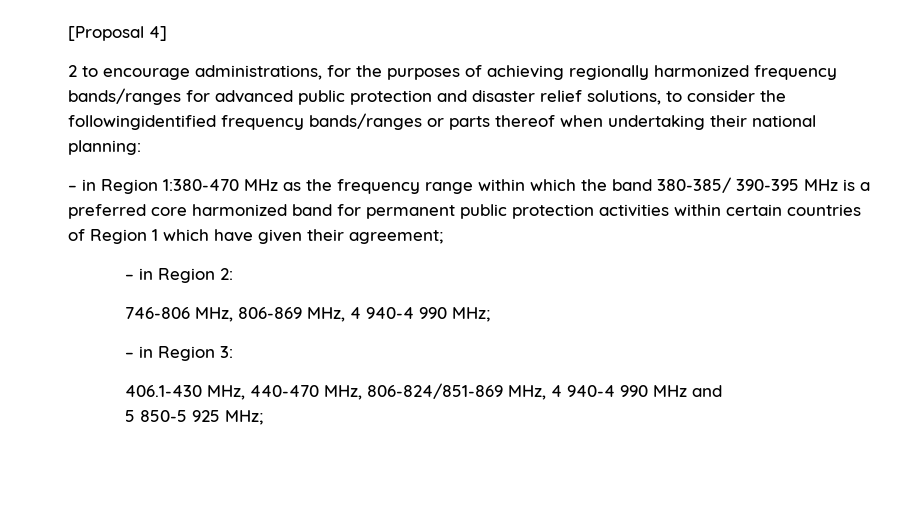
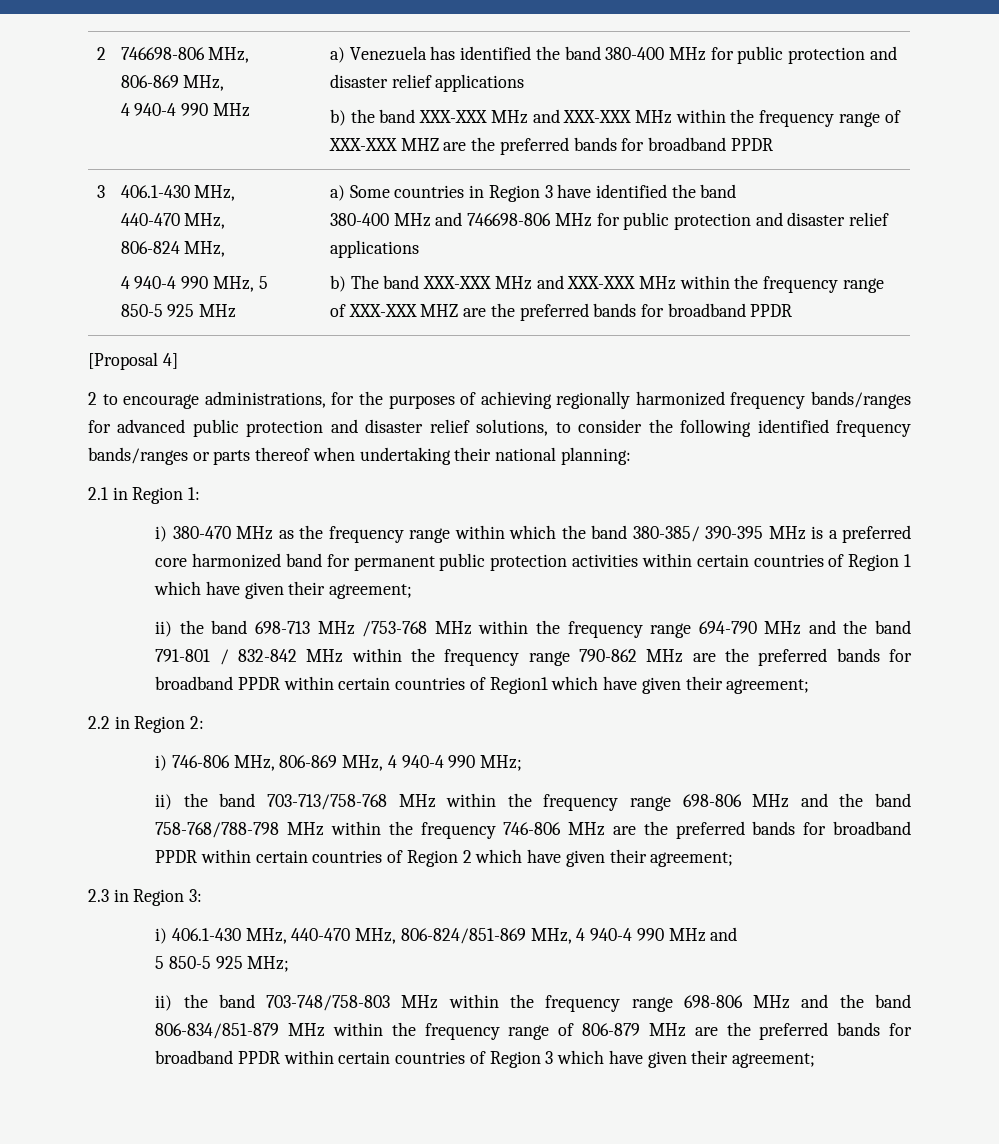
+ 2 | 746698-806 MHz, 806-869 MHz,
+ 4 940-4 990 MHz | a) Venezuela has identified the band 380-400 MHz for public protection and disaster relief applications
+ b) the band XXX-XXX MHz and XXX-XXX MHz within the frequency range of XXX-XXX MHZ are the preferred bands for broadband PPDR
+ 3 | 406.1-430 MHz, 440-470 MHz,
+ 806-824 MHz,
+ 4 940-4 990 MHz, 5 850-5 925 MHz | a) Some countries in Region 3 have identified the band
+ 380-400 MHz and 746698-806 MHz for public protection and disaster relief applications
+ b) The band XXX-XXX MHz and XXX-XXX MHz within the frequency range of XXX-XXX MHZ are the preferred bands for broadband PPDR
- 2 to encourage administrations, for the purposes of achieving regionally harmonized frequency bands/ranges for advanced public protection and disaster relief solutions, to consider the followingidentified frequency bands/ranges or parts thereof when undertaking their national planning:
+ 2 to encourage administrations, for the purposes of achieving regionally harmonized frequency bands/ranges for advanced public protection and disaster relief solutions, to consider the following identified frequency bands/ranges or parts thereof when undertaking their national planning:
- – in Region 1:380-470 MHz as the frequency range within which the band 380-385/ 390-395 MHz is a preferred core harmonized band for permanent public protection activities within certain countries of Region 1 which have given their agreement;
+ 2.1 in Region 1:
+ i) 380-470 MHz as the frequency range within which the band 380-385/ 390-395 MHz is a preferred core harmonized band for permanent public protection activities within certain countries of Region 1 which have given their agreement;
- – in Region 2:
+ ii) the band 698-713 MHz /753-768 MHz within the frequency range 694-790 MHz and the band 791-801 / 832-842 MHz within the frequency range 790-862 MHz are the preferred bands for broadband PPDR within certain countries of Region1 which have given their agreement;
+ 2.2 in Region 2:
- 746-806 MHz, 806-869 MHz, 4 940-4 990 MHz;
+ i) 746-806 MHz, 806-869 MHz, 4 940-4 990 MHz;
- – in Region 3:
+ ii) the band 703-713/758-768 MHz within the frequency range 698-806 MHz and the band 758-768/788-798 MHz within the frequency 746-806 MHz are the preferred bands for broadband PPDR within certain countries of Region 2 which have given their agreement;
+ 2.3 in Region 3:
- 406.1-430 MHz, 440-470 MHz, 806-824/851-869 MHz, 4 940-4 990 MHz and
+ i) 406.1-430 MHz, 440-470 MHz, 806-824/851-869 MHz, 4 940-4 990 MHz and
+ ii) the band 703-748/758-803 MHz within the frequency range 698-806 MHz and the band 806-834/851-879 MHz within the frequency range of 806-879 MHz are the preferred bands for broadband PPDR within certain countries of Region 3 which have given their agreement;

